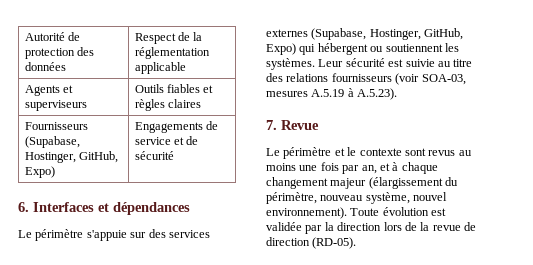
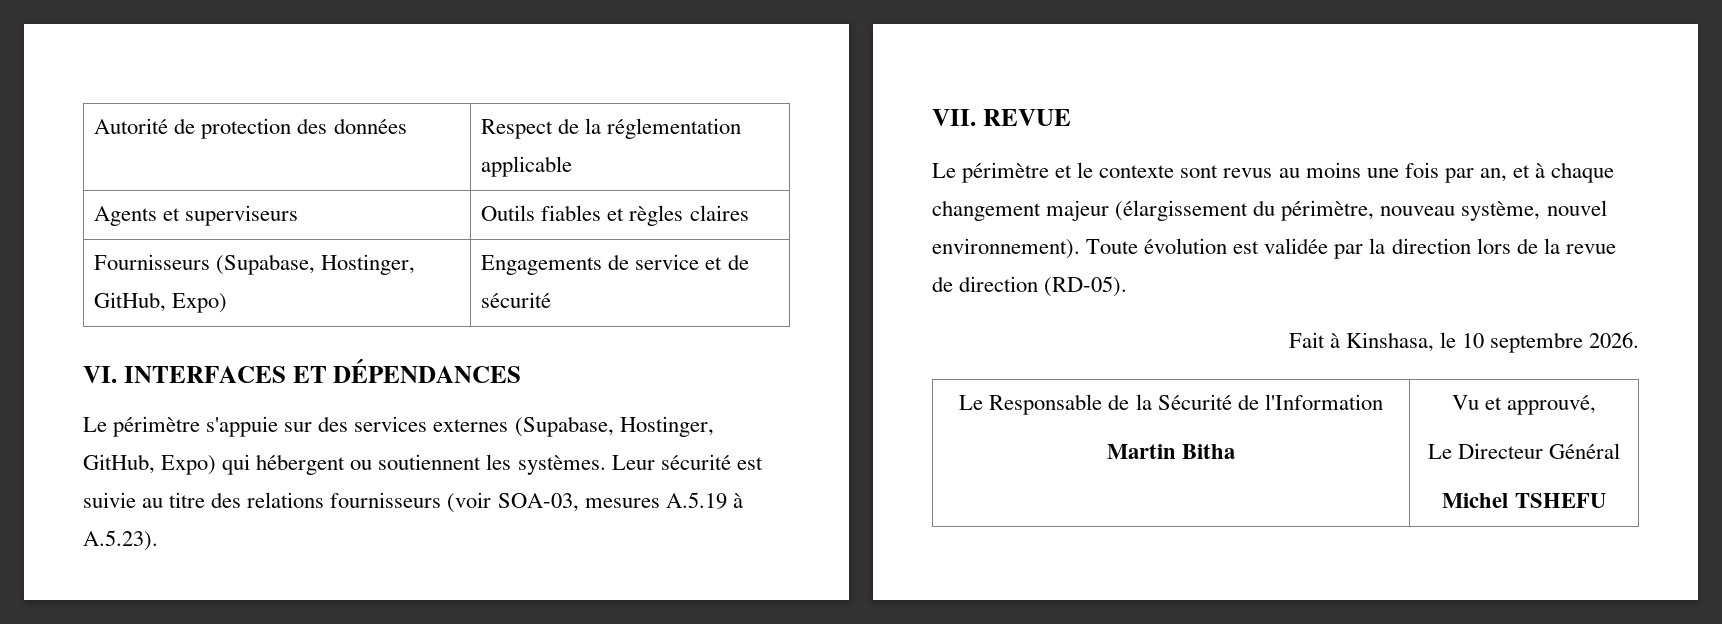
- 6. Interfaces et dépendances
+ VI. INTERFACES ET DÉPENDANCES
- 7. Revue
+ VII. REVUE
+ Fait à Kinshasa, le 10 septembre 2026.
+ Le Responsable de la Sécurité de l'Information
+ Martin Bitha | Vu et approuvé,
+ Le Directeur Général
+ Michel TSHEFU

